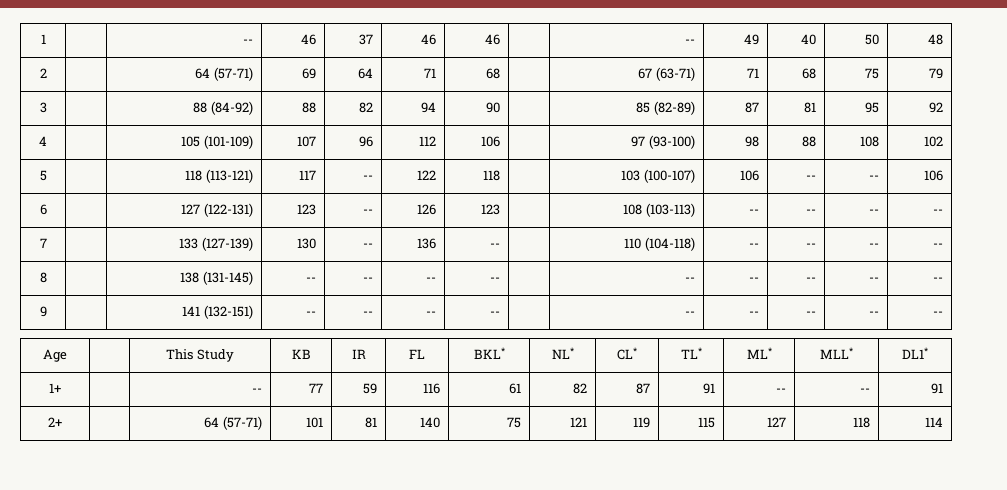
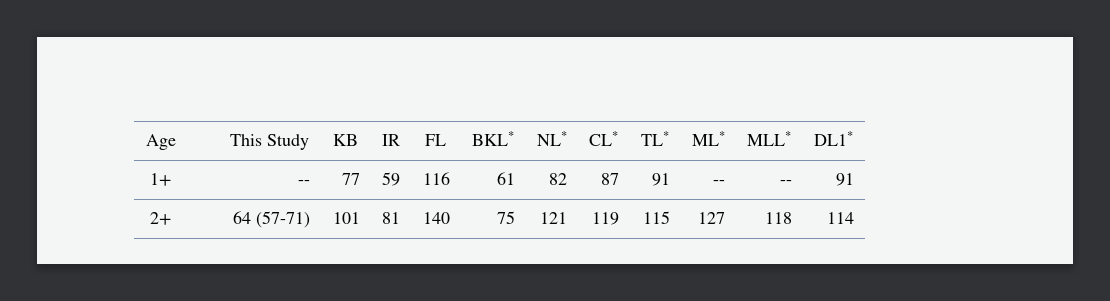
- 1 | | -- | 46 | 37 | 46 | 46 | | -- | 49 | 40 | 50 | 48
- 2 | | 64 (57-71) | 69 | 64 | 71 | 68 | | 67 (63-71) | 71 | 68 | 75 | 79
- 3 | | 88 (84-92) | 88 | 82 | 94 | 90 | | 85 (82-89) | 87 | 81 | 95 | 92
- 4 | | 105 (101-109) | 107 | 96 | 112 | 106 | | 97 (93-100) | 98 | 88 | 108 | 102
- 5 | | 118 (113-121) | 117 | -- | 122 | 118 | | 103 (100-107) | 106 | -- | -- | 106
- 6 | | 127 (122-131) | 123 | -- | 126 | 123 | | 108 (103-113) | -- | -- | -- | --
- 7 | | 133 (127-139) | 130 | -- | 136 | -- | | 110 (104-118) | -- | -- | -- | --
- 8 | | 138 (131-145) | -- | -- | -- | -- | | -- | -- | -- | -- | --
- 9 | | 141 (132-151) | -- | -- | -- | -- | | -- | -- | -- | -- | --

